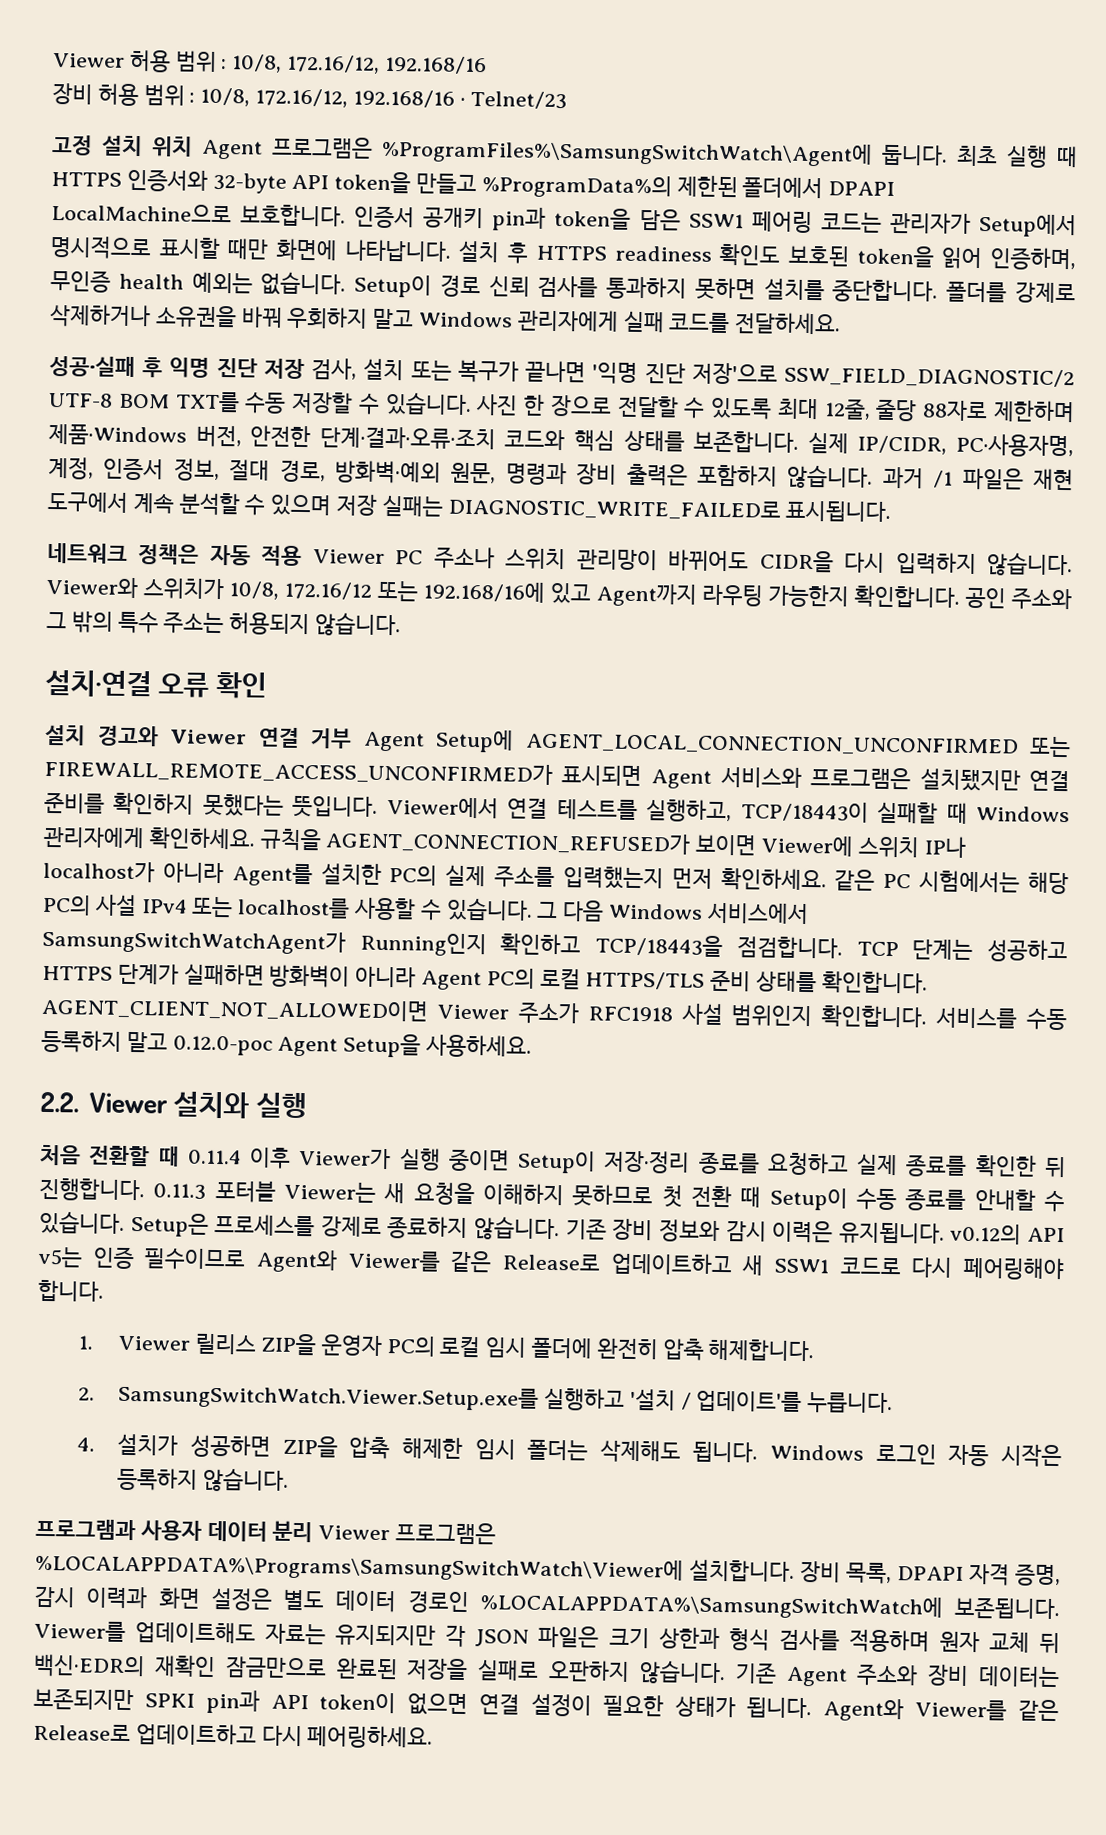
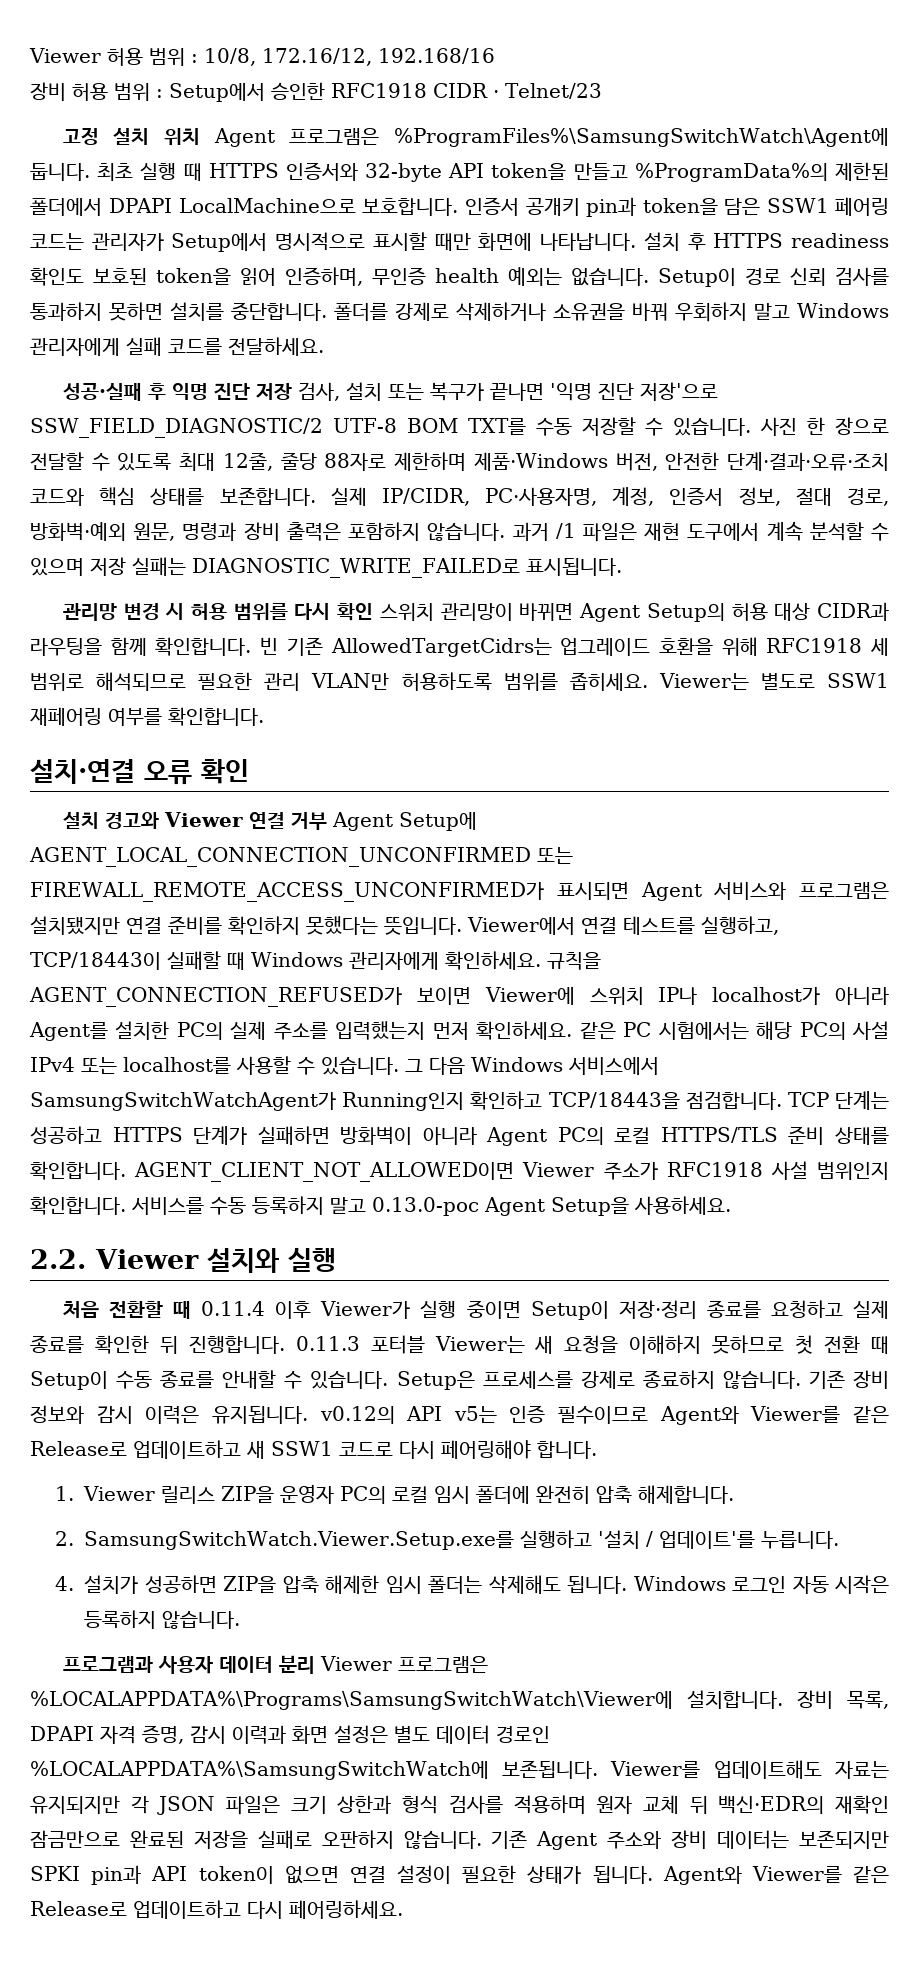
- 장비 허용 범위 : 10/8, 172.16/12, 192.168/16 · Telnet/23
+ 장비 허용 범위 : Setup에서 승인한 RFC1918 CIDR · Telnet/23
- 네트워크 정책은 자동 적용 Viewer PC 주소나 스위치 관리망이 바뀌어도 CIDR을 다시 입력하지 않습니다. Viewer와 스위치가 10/8, 172.16/12 또는 192.168/16에 있고 Agent까지 라우팅 가능한지 확인합니다. 공인 주소와 그 밖의 특수 주소는 허용되지 않습니다.
+ 관리망 변경 시 허용 범위를 다시 확인 스위치 관리망이 바뀌면 Agent Setup의 허용 대상 CIDR과 라우팅을 함께 확인합니다. 빈 기존 AllowedTargetCidrs는 업그레이드 호환을 위해 RFC1918 세 범위로 해석되므로 필요한 관리 VLAN만 허용하도록 범위를 좁히세요. Viewer는 별도로 SSW1 재페어링 여부를 확인합니다.
- 서비스를 수동 등록하지 말고 0.12.0-poc Agent Setup을 사용하세요.
+ 서비스를 수동 등록하지 말고 0.13.0-poc Agent Setup을 사용하세요.

